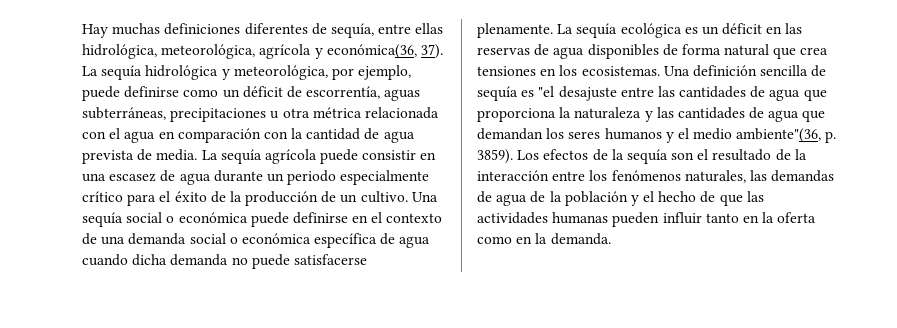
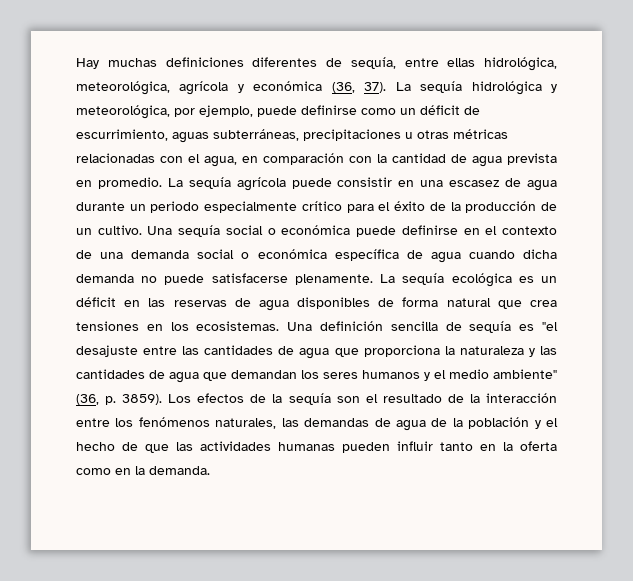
- Hay muchas definiciones diferentes de sequía, entre ellas hidrológica, meteorológica, agrícola y económica(36, 37).
+ Hay muchas definiciones diferentes de sequía, entre ellas hidrológica, meteorológica, agrícola y económica (36, 37).
- La sequía hidrológica y meteorológica, por ejemplo, puede definirse como un déficit de escorrentía, aguas subterráneas, precipitaciones u otra métrica relacionada con el agua en comparación con la cantidad de agua prevista de media.
+ La sequía hidrológica y meteorológica, por ejemplo, puede definirse como un déficit de escurrimiento, aguas subterráneas, precipitaciones u otras métricas relacionadas con el agua, en comparación con la cantidad de agua prevista en promedio.
- Una definición sencilla de sequía es "el desajuste entre las cantidades de agua que proporciona la naturaleza y las cantidades de agua que demandan los seres humanos y el medio ambiente"(36, p. 3859).
+ Una definición sencilla de sequía es "el desajuste entre las cantidades de agua que proporciona la naturaleza y las cantidades de agua que demandan los seres humanos y el medio ambiente" (36, p. 3859).

